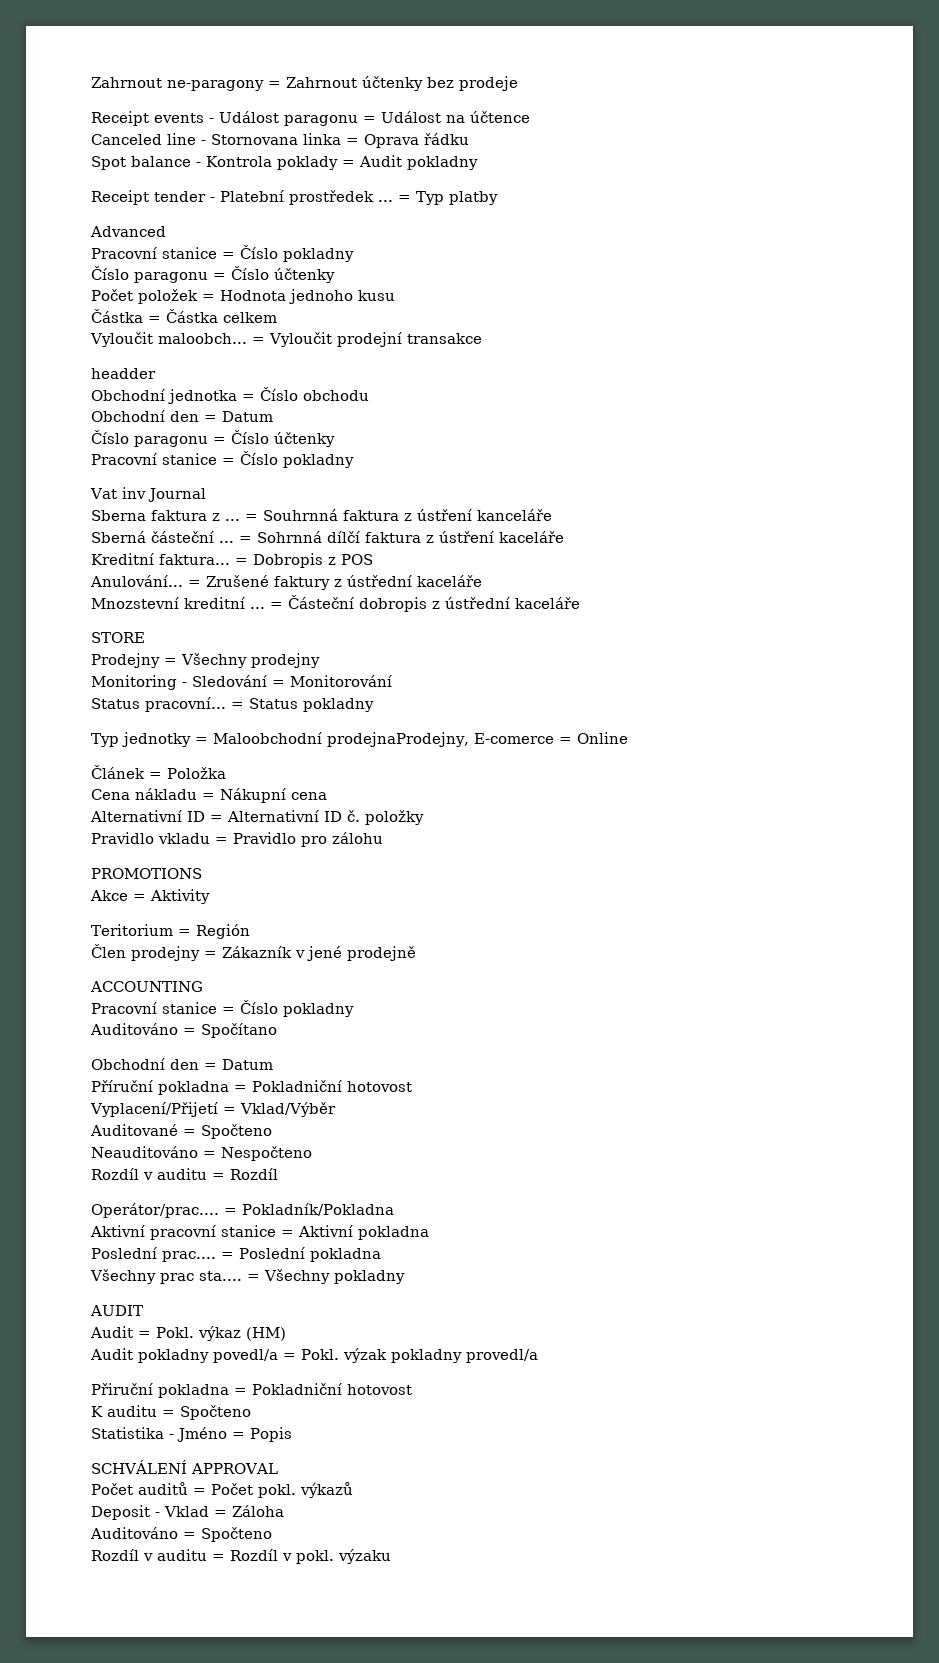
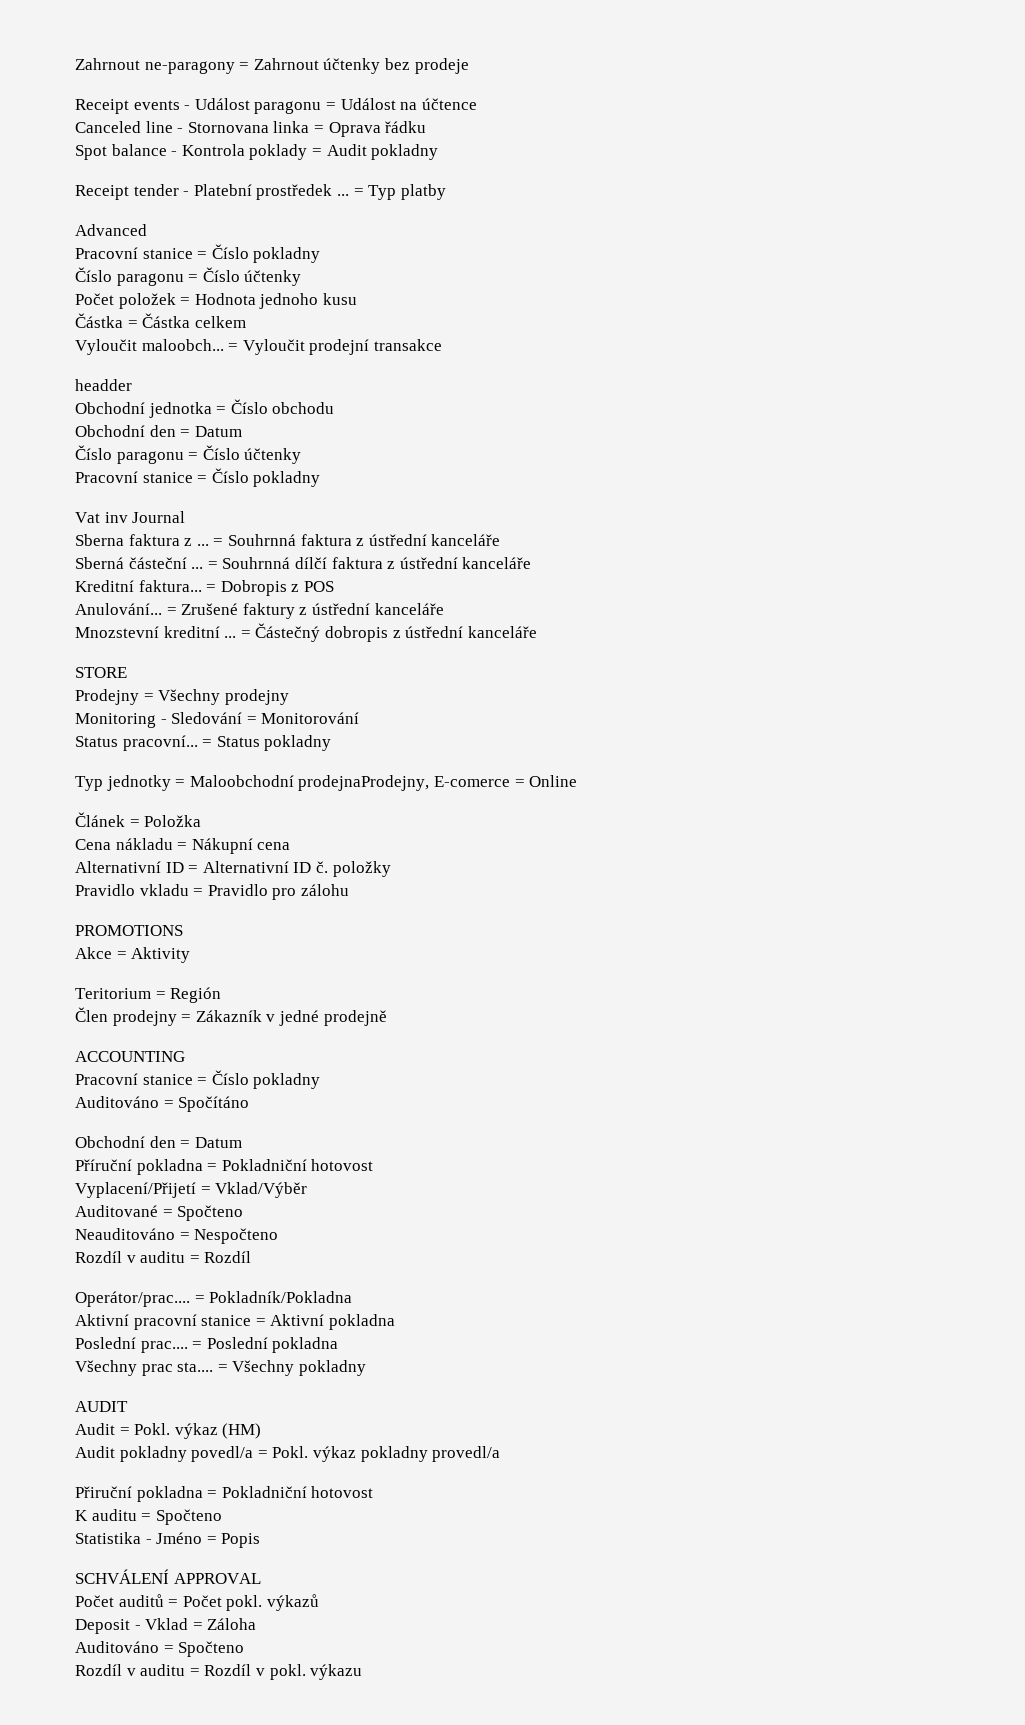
- = Souhrnná faktura z ústření kanceláře
+ = Souhrnná faktura z ústřední kanceláře
- = Sohrnná dílčí faktura z ústření kaceláře
+ = Souhrnná dílčí faktura z ústřední kanceláře
- = Zrušené faktury z ústřední kaceláře
+ = Zrušené faktury z ústřední kanceláře
- = Částeční dobropis z ústřední kaceláře
+ = Částečný dobropis z ústřední kanceláře
- Člen prodejny = Zákazník v jené prodejně
+ Člen prodejny = Zákazník v jedné prodejně
- Auditováno = Spočítano
+ Auditováno = Spočítáno
- Audit pokladny povedl/a = Pokl. výzak pokladny provedl/a
+ Audit pokladny povedl/a = Pokl. výkaz pokladny provedl/a
- Rozdíl v auditu = Rozdíl v pokl. výzaku
+ Rozdíl v auditu = Rozdíl v pokl. výkazu

